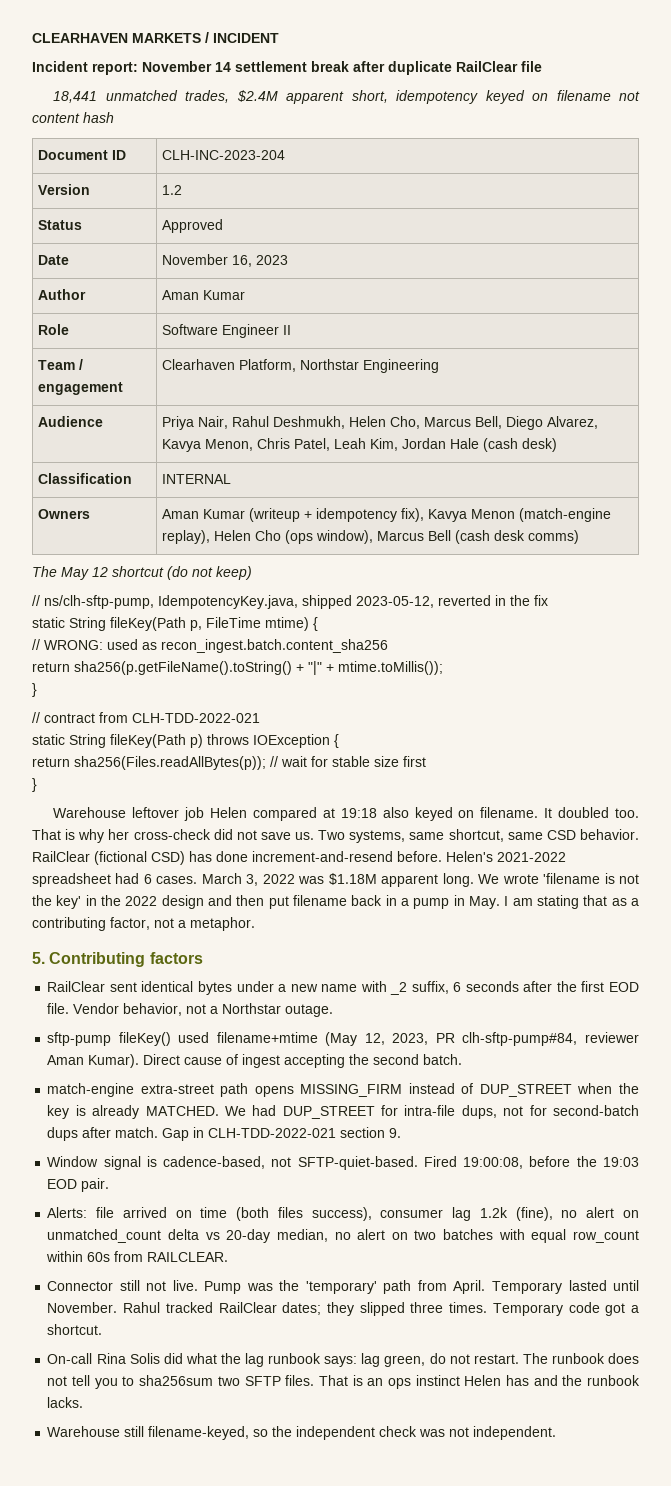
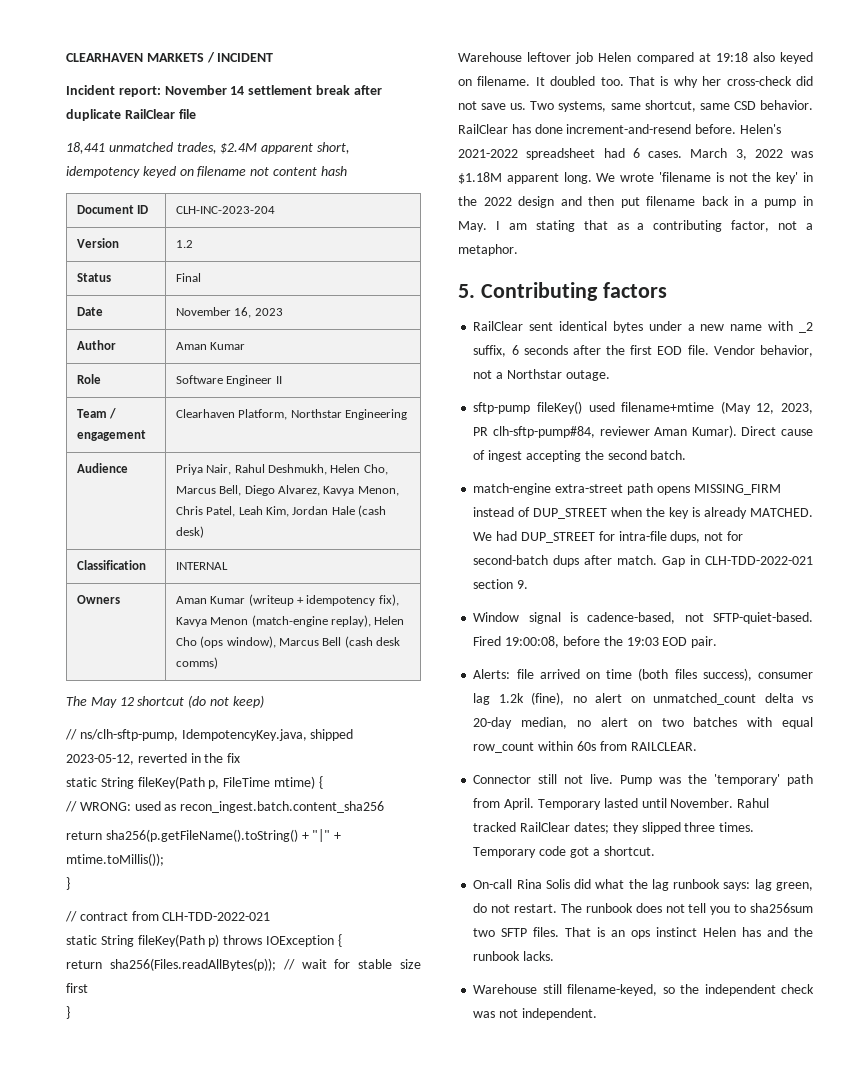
- Status | Approved
+ Status | Final
- RailClear (fictional CSD) has done increment-and-resend before.
+ RailClear has done increment-and-resend before.

